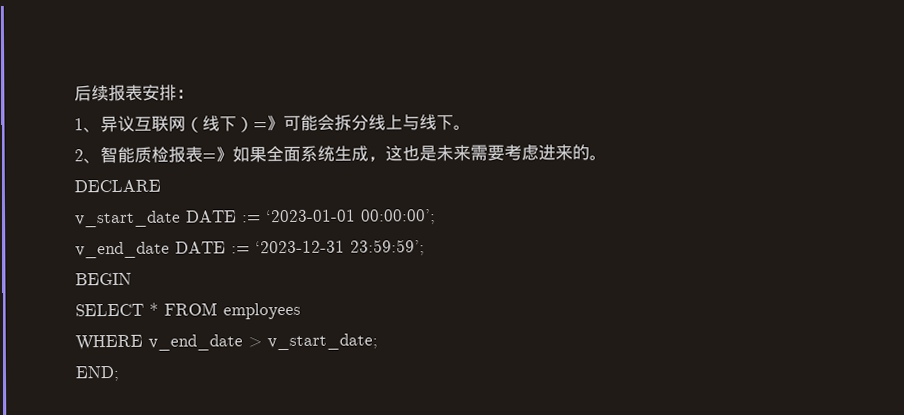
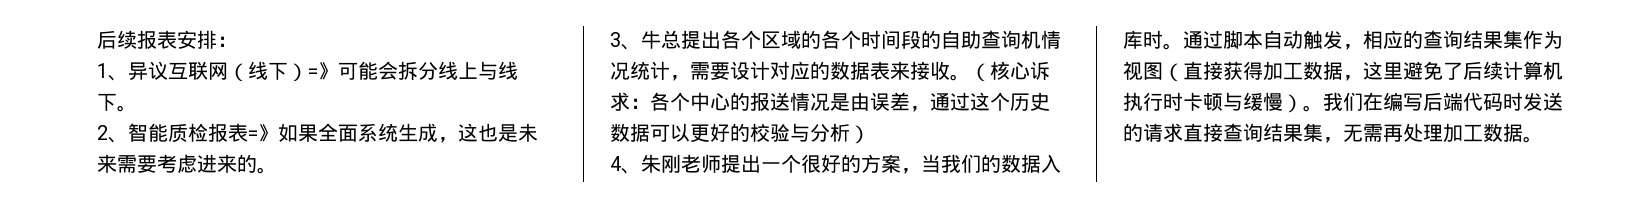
- DECLARE
- v_start_date DATE := ‘2023-01-01 00:00:00’;
- v_end_date DATE := ‘2023-12-31 23:59:59’;
- BEGIN
- SELECT * FROM employees
- WHERE v_end_date > v_start_date;
- END;
+ 3、牛总提出各个区域的各个时间段的自助查询机情况统计，需要设计对应的数据表来接收。（核心诉求：各个中心的报送情况是由误差，通过这个历史数据可以更好的校验与分析）
+ 4、朱刚老师提出一个很好的方案，当我们的数据入库时。通过脚本自动触发，相应的查询结果集作为视图（直接获得加工数据，这里避免了后续计算机执行时卡顿与缓慢）。我们在编写后端代码时发送的请求直接查询结果集，无需再处理加工数据。

